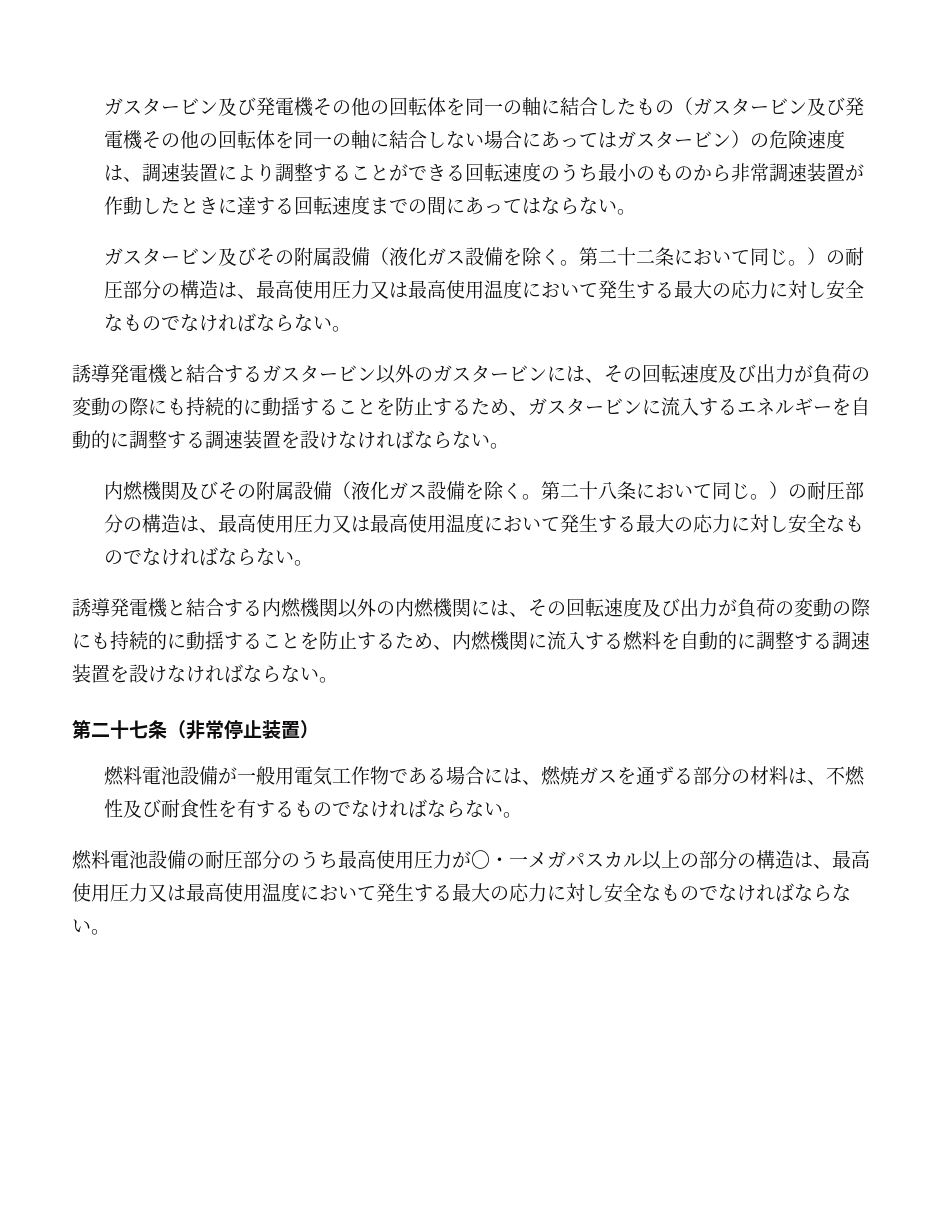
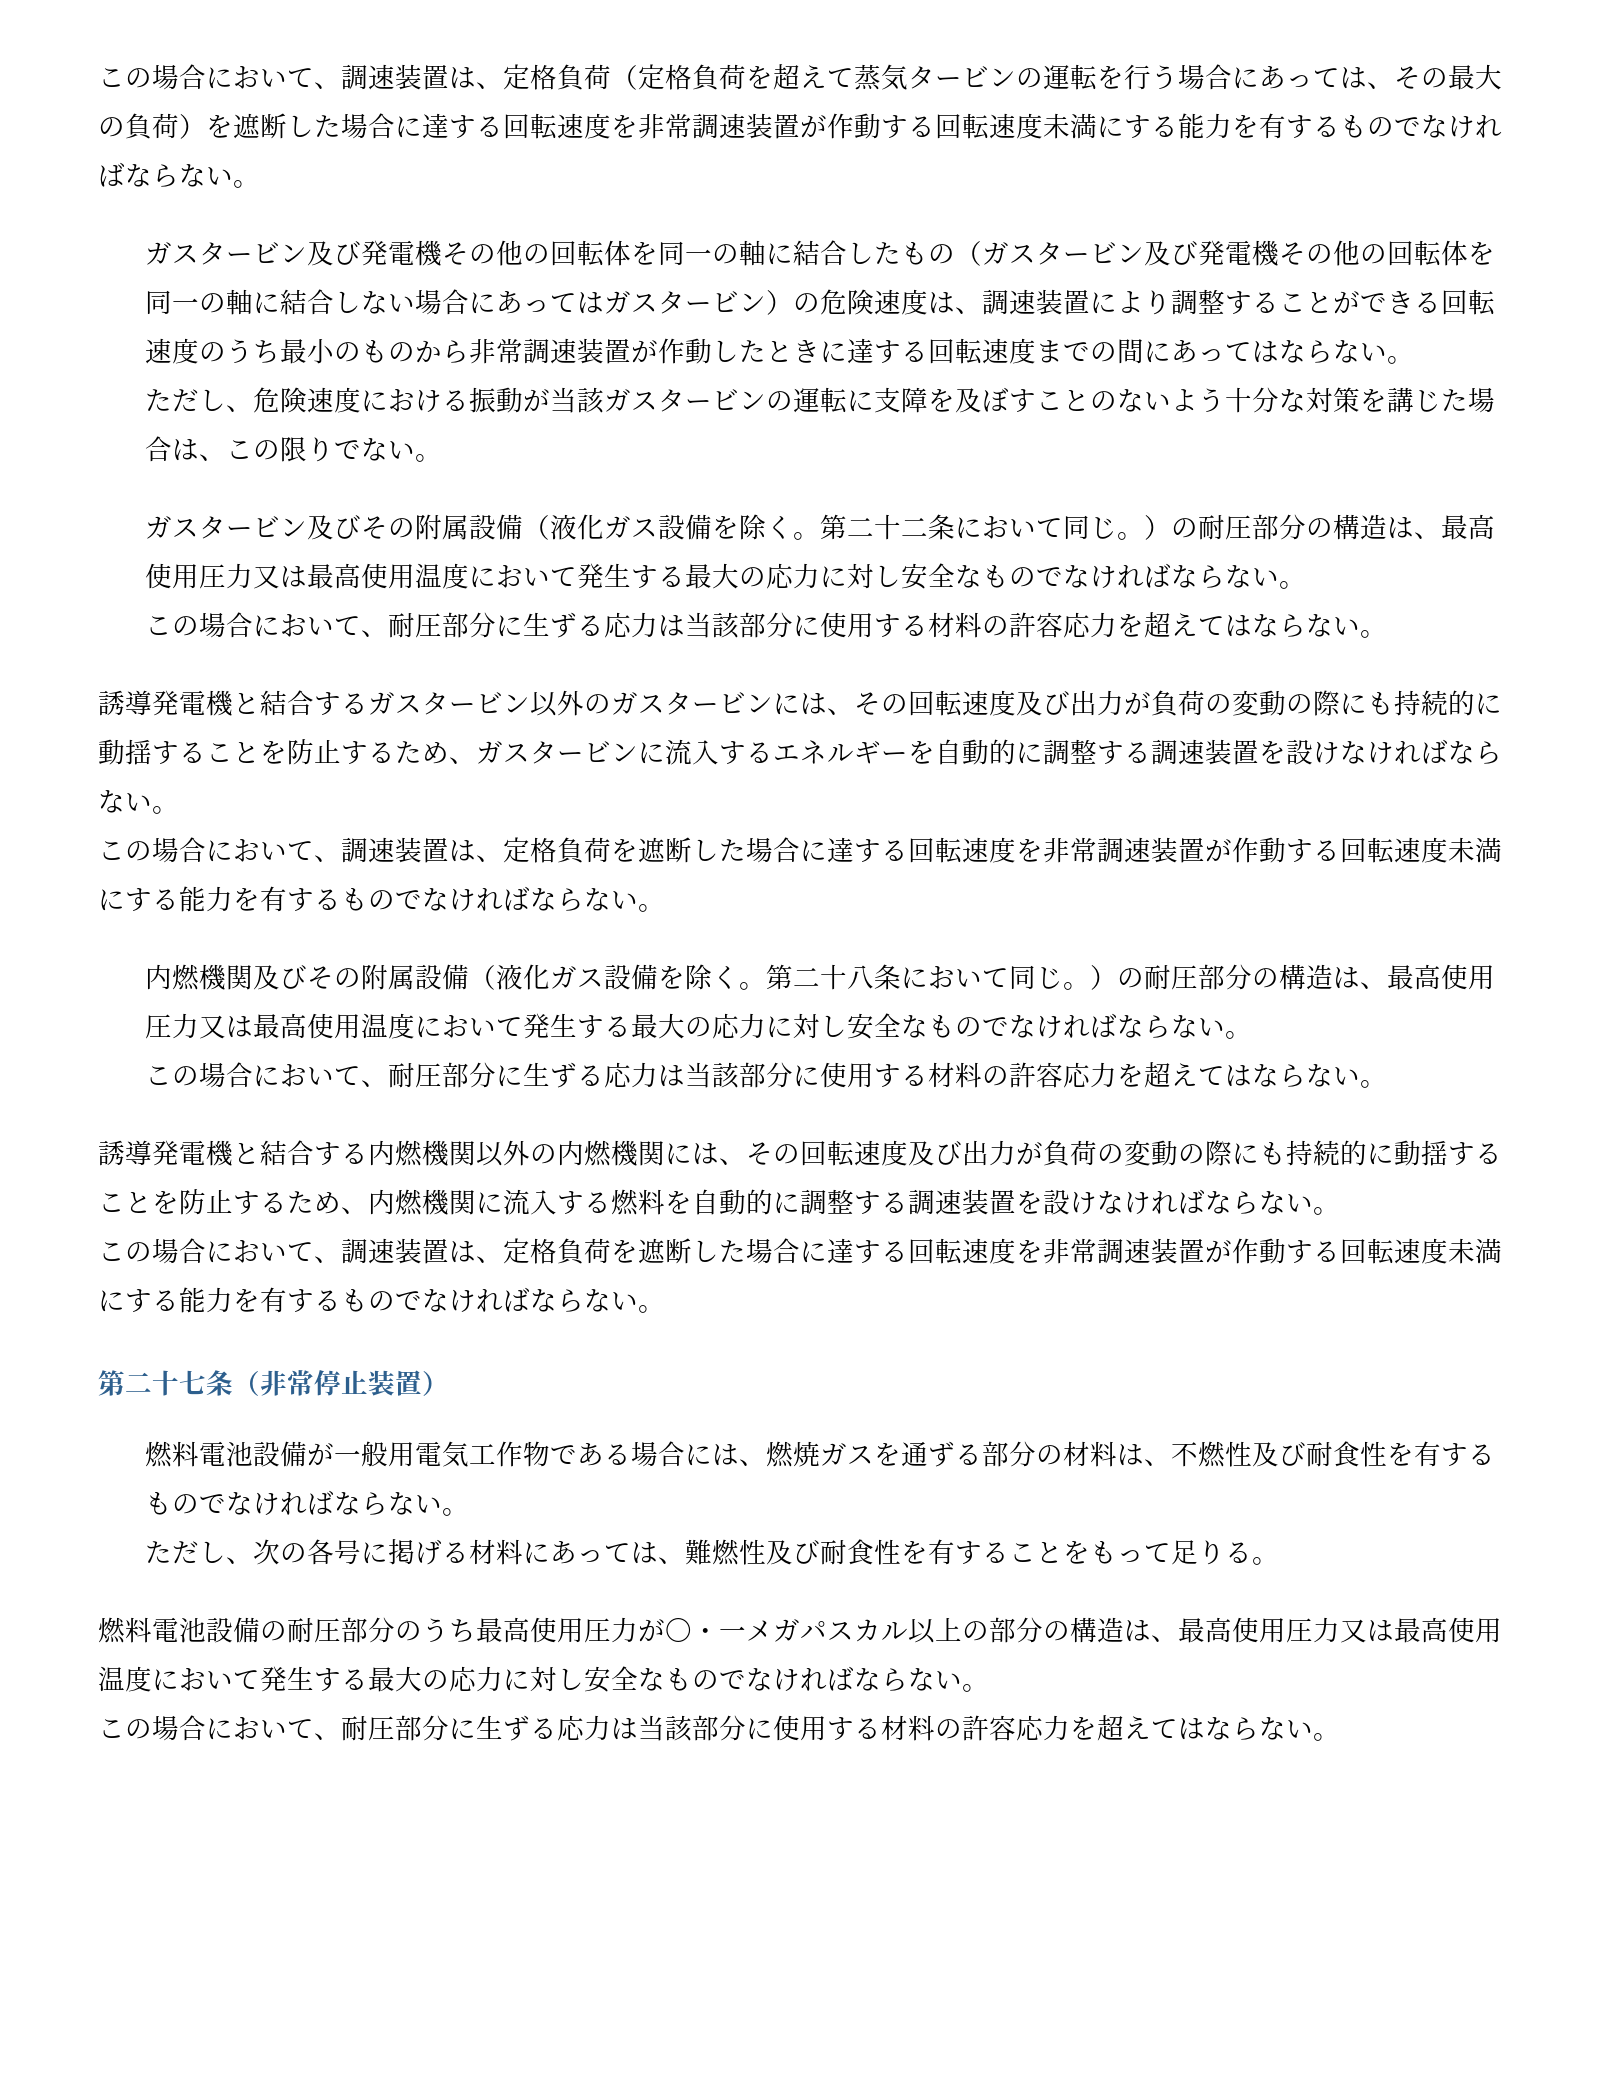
+ この場合において、調速装置は、定格負荷（定格負荷を超えて蒸気タービンの運転を行う場合にあっては、その最大の負荷）を遮断した場合に達する回転速度を非常調速装置が作動する回転速度未満にする能力を有するものでなければならない。
+ ただし、危険速度における振動が当該ガスタービンの運転に支障を及ぼすことのないよう十分な対策を講じた場合は、この限りでない。
  第二十二条において同じ。）の耐圧部分の構造は、最高使用圧力又は最高使用温度において発生する最大の応力に対し安全なものでなければならない。
+ この場合において、耐圧部分に生ずる応力は当該部分に使用する材料の許容応力を超えてはならない。
  誘導発電機と結合するガスタービン以外のガスタービンには、その回転速度及び出力が負荷の変動の際にも持続的に動揺することを防止するため、ガスタービンに流入するエネルギーを自動的に調整する調速装置を設けなければならない。
+ この場合において、調速装置は、定格負荷を遮断した場合に達する回転速度を非常調速装置が作動する回転速度未満にする能力を有するものでなければならない。
  第二十八条において同じ。）の耐圧部分の構造は、最高使用圧力又は最高使用温度において発生する最大の応力に対し安全なものでなければならない。
+ この場合において、耐圧部分に生ずる応力は当該部分に使用する材料の許容応力を超えてはならない。
  誘導発電機と結合する内燃機関以外の内燃機関には、その回転速度及び出力が負荷の変動の際にも持続的に動揺することを防止するため、内燃機関に流入する燃料を自動的に調整する調速装置を設けなければならない。
+ この場合において、調速装置は、定格負荷を遮断した場合に達する回転速度を非常調速装置が作動する回転速度未満にする能力を有するものでなければならない。
+ ただし、次の各号に掲げる材料にあっては、難燃性及び耐食性を有することをもって足りる。
  燃料電池設備の耐圧部分のうち最高使用圧力が〇・一メガパスカル以上の部分の構造は、最高使用圧力又は最高使用温度において発生する最大の応力に対し安全なものでなければならない。
+ この場合において、耐圧部分に生ずる応力は当該部分に使用する材料の許容応力を超えてはならない。

